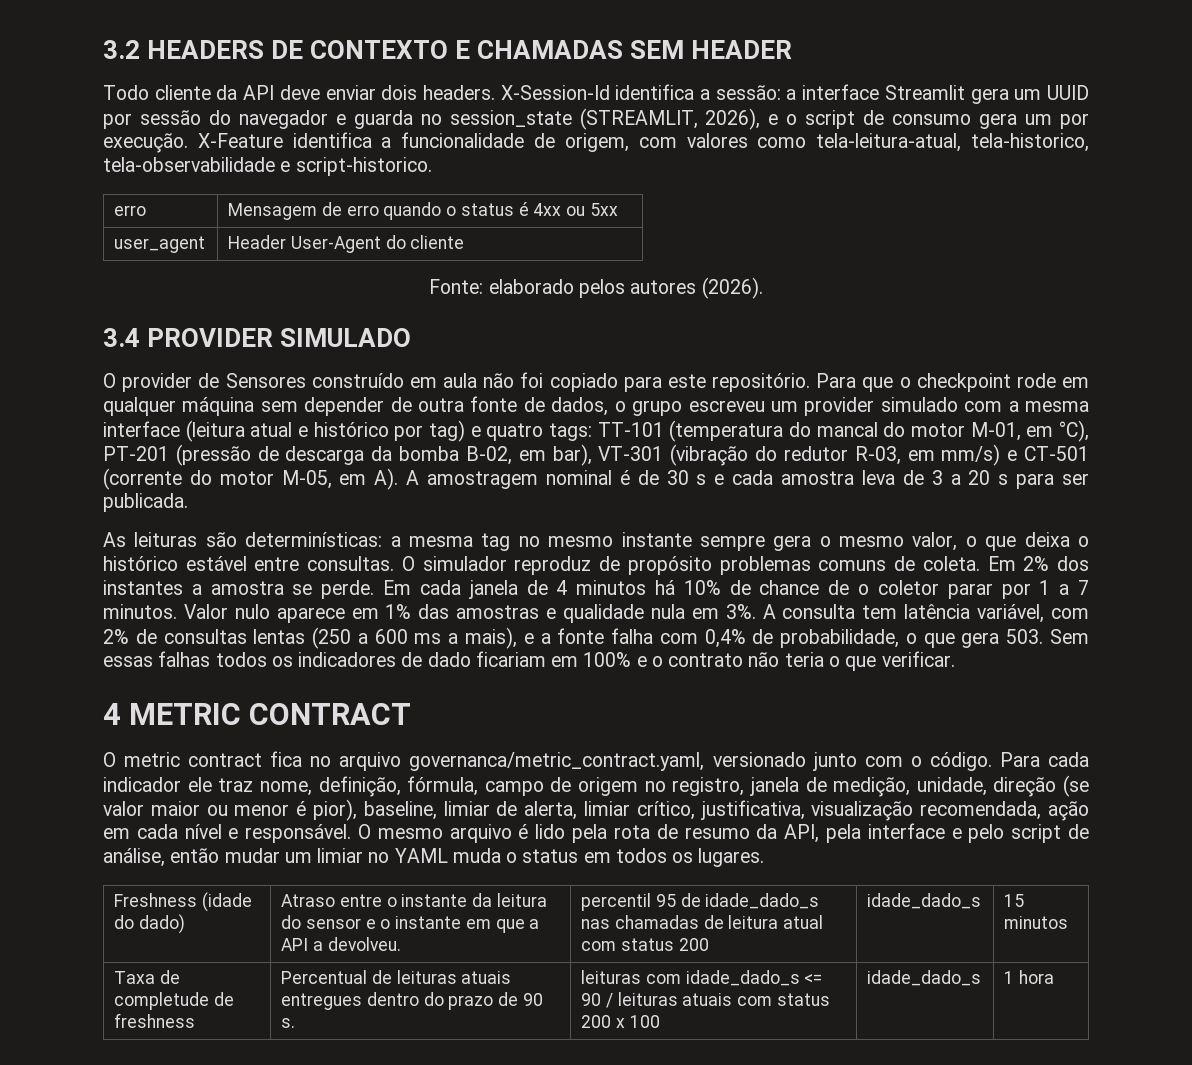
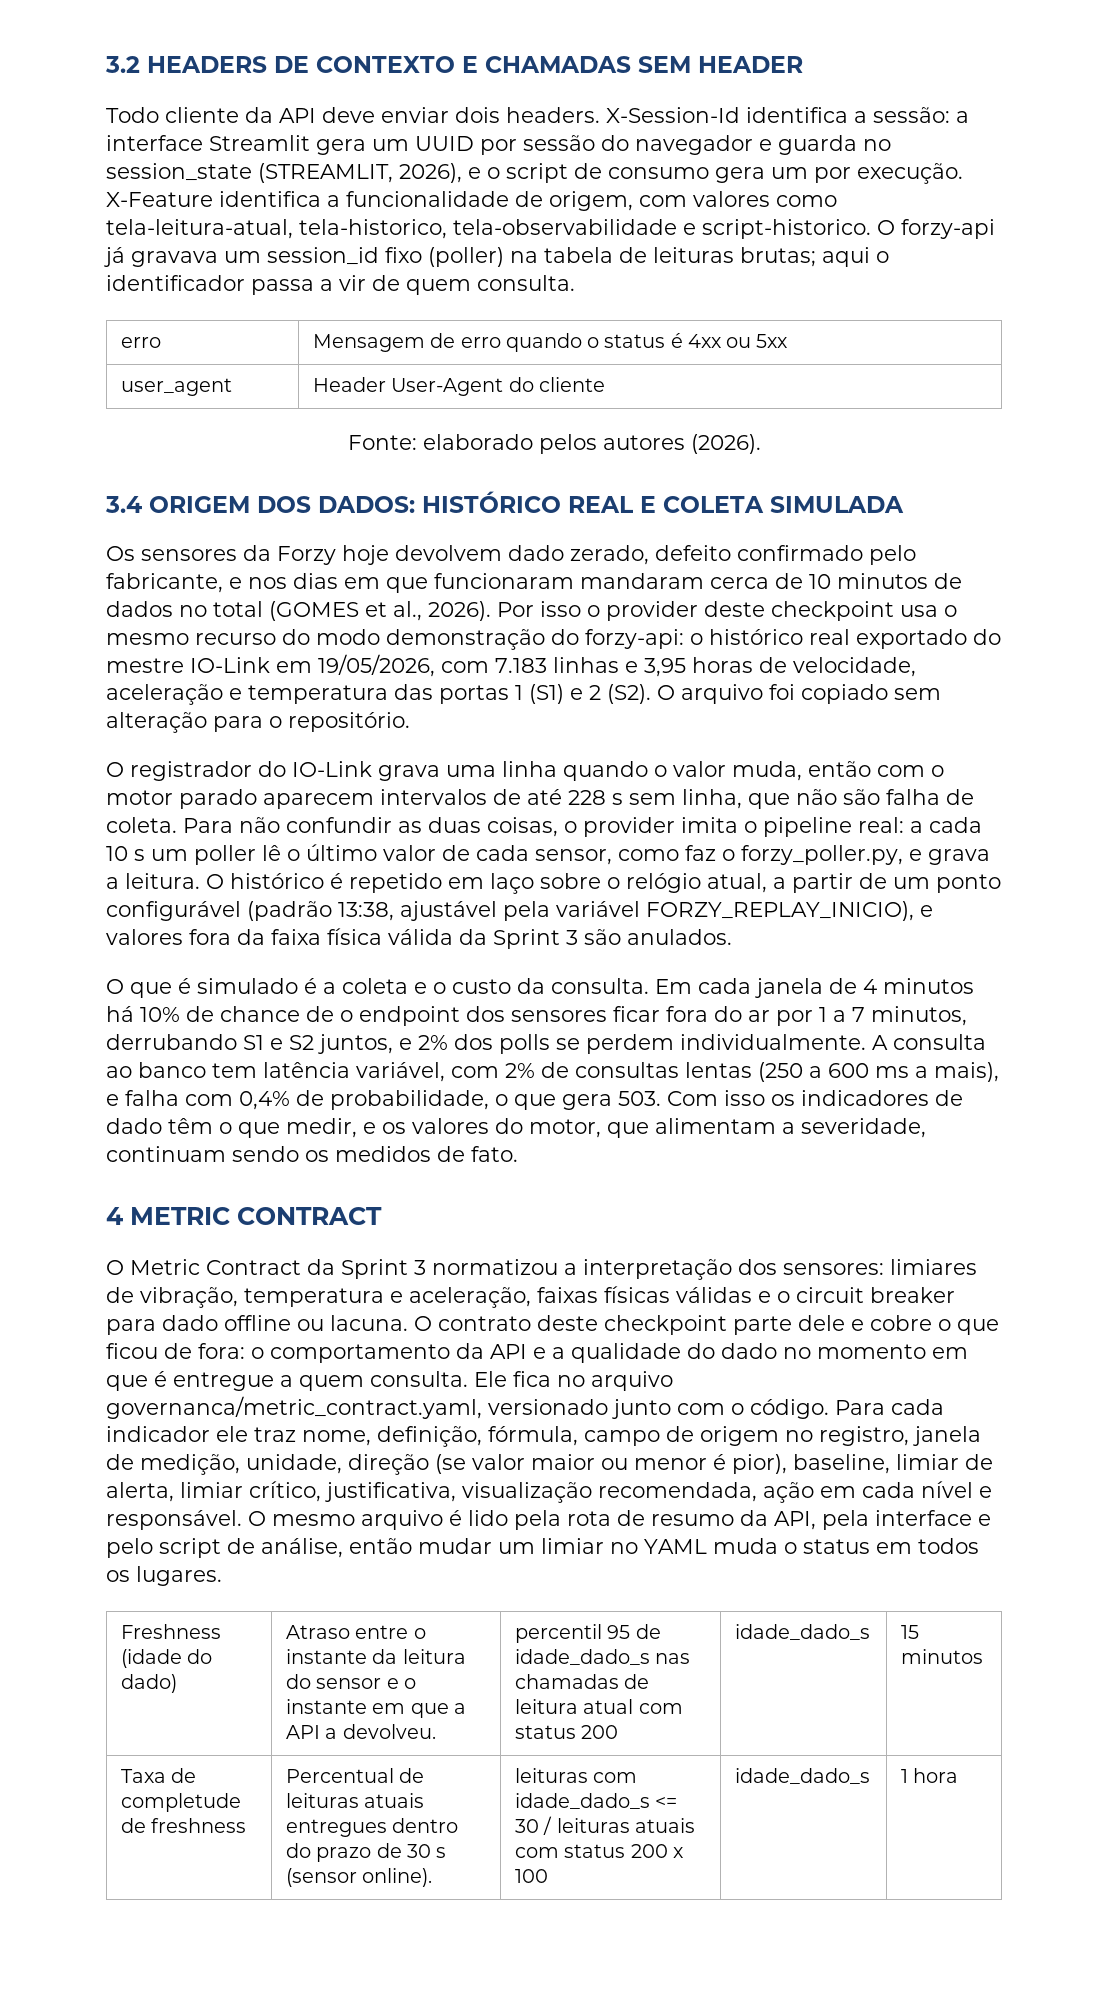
+ O forzy-api já gravava um session_id fixo (poller) na tabela de leituras brutas; aqui o identificador passa a vir de quem consulta.
- 3.4 PROVIDER SIMULADO
- O provider de Sensores construído em aula não foi copiado para este repositório. Para que o checkpoint rode em qualquer máquina sem depender de outra fonte de dados, o grupo escreveu um provider simulado com a mesma interface (leitura atual e histórico por tag) e quatro tags: TT-101 (temperatura do mancal do motor M-01, em °C), PT-201 (pressão de descarga da bomba B-02, em bar), VT-301 (vibração do redutor R-03, em mm/s) e CT-501 (corrente do motor M-05, em A). A amostragem nominal é de 30 s e cada amostra leva de 3 a 20 s para ser publicada.
- As leituras são determinísticas: a mesma tag no mesmo instante sempre gera o mesmo valor, o que deixa o histórico estável entre consultas. O simulador reproduz de propósito problemas comuns de coleta. Em 2% dos instantes a amostra se perde.
+ 3.4 ORIGEM DOS DADOS: HISTÓRICO REAL E COLETA SIMULADA
+ Os sensores da Forzy hoje devolvem dado zerado, defeito confirmado pelo fabricante, e nos dias em que funcionaram mandaram cerca de 10 minutos de dados no total (GOMES et al., 2026). Por isso o provider deste checkpoint usa o mesmo recurso do modo demonstração do forzy-api: o histórico real exportado do mestre IO-Link em 19/05/2026, com 7.183 linhas e 3,95 horas de velocidade, aceleração e temperatura das portas 1 (S1) e 2 (S2). O arquivo foi copiado sem alteração para o repositório.
+ O registrador do IO-Link grava uma linha quando o valor muda, então com o motor parado aparecem intervalos de até 228 s sem linha, que não são falha de coleta. Para não confundir as duas coisas, o provider imita o pipeline real: a cada 10 s um poller lê o último valor de cada sensor, como faz o forzy_poller.py, e grava a leitura. O histórico é repetido em laço sobre o relógio atual, a partir de um ponto configurável (padrão 13:38, ajustável pela variável FORZY_REPLAY_INICIO), e valores fora da faixa física válida da Sprint 3 são anulados.
+ O que é simulado é a coleta e o custo da consulta.
- Em cada janela de 4 minutos há 10% de chance de o coletor parar por 1 a 7 minutos. Valor nulo aparece em 1% das amostras e qualidade nula em 3%. A consulta tem latência variável, com 2% de consultas lentas (250 a 600 ms a mais), e a fonte falha com 0,4% de probabilidade, o que gera 503. Sem essas falhas todos os indicadores de dado ficariam em 100% e o contrato não teria o que verificar.
+ Em cada janela de 4 minutos há 10% de chance de o endpoint dos sensores ficar fora do ar por 1 a 7 minutos, derrubando S1 e S2 juntos, e 2% dos polls se perdem individualmente. A consulta ao banco tem latência variável, com 2% de consultas lentas (250 a 600 ms a mais), e falha com 0,4% de probabilidade, o que gera 503. Com isso os indicadores de dado têm o que medir, e os valores do motor, que alimentam a severidade, continuam sendo os medidos de fato.
  4 METRIC CONTRACT
- O metric contract fica no arquivo governanca/metric_contract.yaml, versionado junto com o código.
+ O Metric Contract da Sprint 3 normatizou a interpretação dos sensores: limiares de vibração, temperatura e aceleração, faixas físicas válidas e o circuit breaker para dado offline ou lacuna. O contrato deste checkpoint parte dele e cobre o que ficou de fora: o comportamento da API e a qualidade do dado no momento em que é entregue a quem consulta. Ele fica no arquivo governanca/metric_contract.yaml, versionado junto com o código.
- Taxa de completude de freshness | Percentual de leituras atuais entregues dentro do prazo de 90 s. | leituras com idade_dado_s <= 90 / leituras atuais com status 200 x 100 | idade_dado_s | 1 hora
+ Taxa de completude de freshness | Percentual de leituras atuais entregues dentro do prazo de 30 s (sensor online). | leituras com idade_dado_s <= 30 / leituras atuais com status 200 x 100 | idade_dado_s | 1 hora

